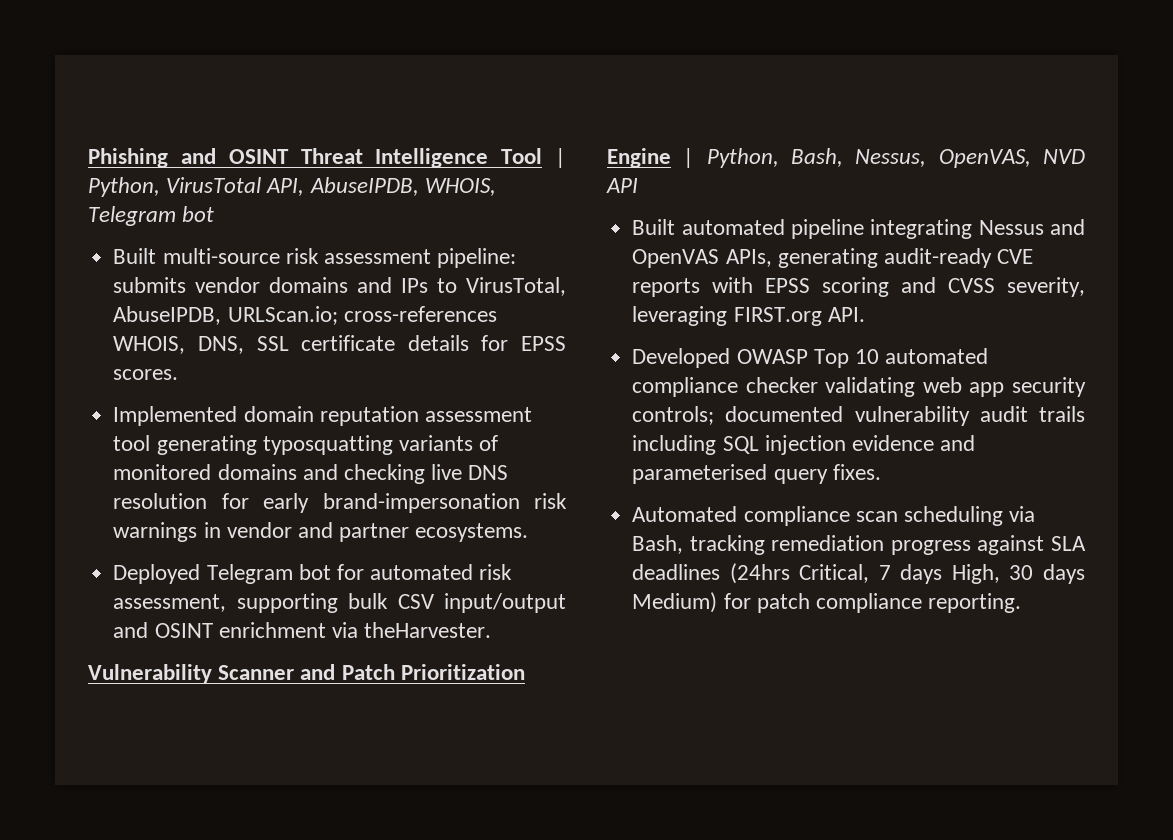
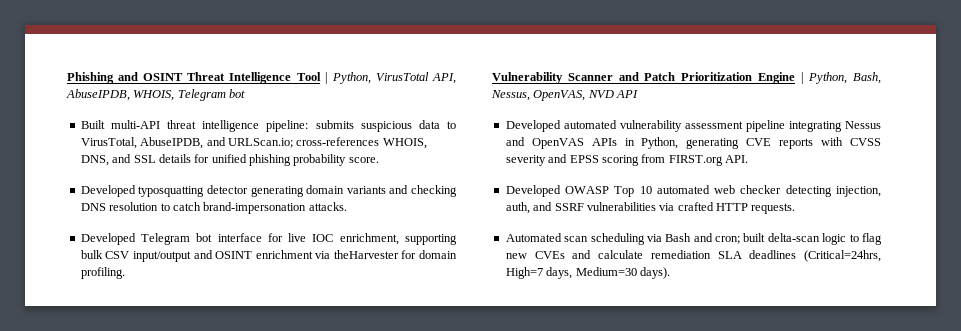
- Built multi-source risk assessment pipeline: submits vendor domains and IPs to VirusTotal, AbuseIPDB, URLScan.io; cross-references WHOIS, DNS, SSL certificate details for EPSS scores.
- Implemented domain reputation assessment tool generating typosquatting variants of monitored domains and checking live DNS resolution for early brand-impersonation risk warnings in vendor and partner ecosystems.
- Deployed Telegram bot for automated risk assessment, supporting bulk CSV input/output and OSINT enrichment via theHarvester.
+ Built multi-API threat intelligence pipeline: submits suspicious data to VirusTotal, AbuseIPDB, and URLScan.io; cross-references WHOIS, DNS, and SSL details for unified phishing probability score.
+ Developed typosquatting detector generating domain variants and checking DNS resolution to catch brand-impersonation attacks.
+ Developed Telegram bot interface for live IOC enrichment, supporting bulk CSV input/output and OSINT enrichment via theHarvester for domain profiling.
- Built automated pipeline integrating Nessus and OpenVAS APIs, generating audit-ready CVE reports with EPSS scoring and CVSS severity, leveraging FIRST.org API.
+ Developed automated vulnerability assessment pipeline integrating Nessus and OpenVAS APIs in Python, generating CVE reports with CVSS severity and EPSS scoring from FIRST.org API.
- Developed OWASP Top 10 automated compliance checker validating web app security controls; documented vulnerability audit trails including SQL injection evidence and parameterised query fixes.
+ Developed OWASP Top 10 automated web checker detecting injection, auth, and SSRF vulnerabilities via crafted HTTP requests.
- Automated compliance scan scheduling via Bash, tracking remediation progress against SLA deadlines (24hrs Critical, 7 days High, 30 days Medium) for patch compliance reporting.
+ Automated scan scheduling via Bash and cron; built delta-scan logic to flag new CVEs and calculate remediation SLA deadlines (Critical=24hrs, High=7 days, Medium=30 days).

